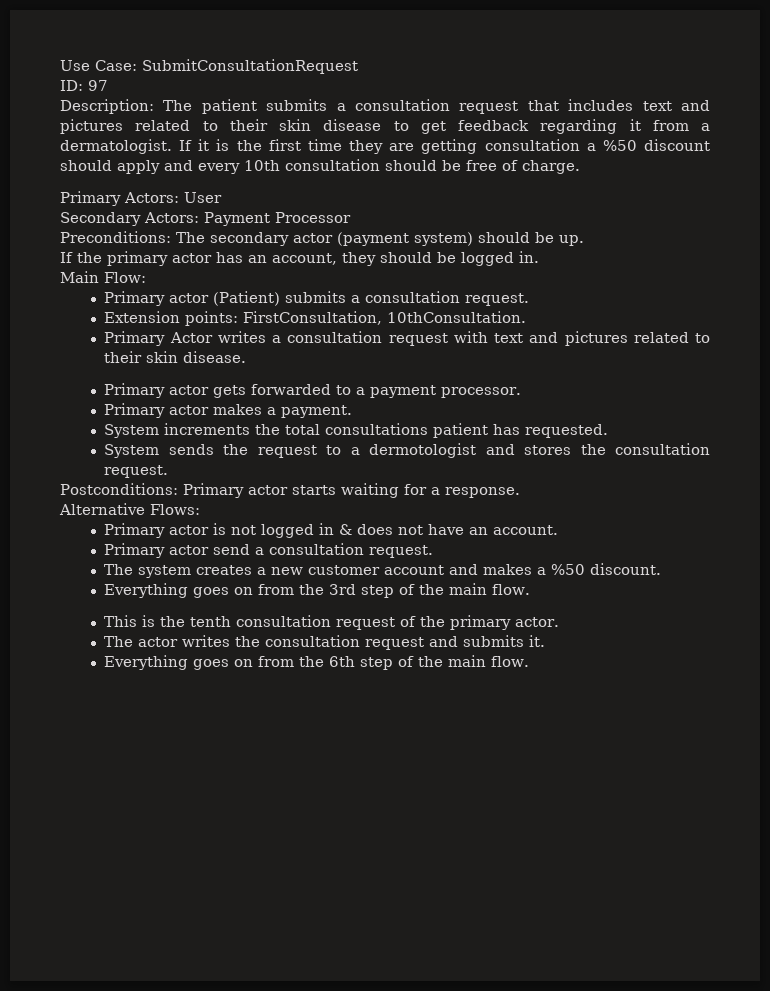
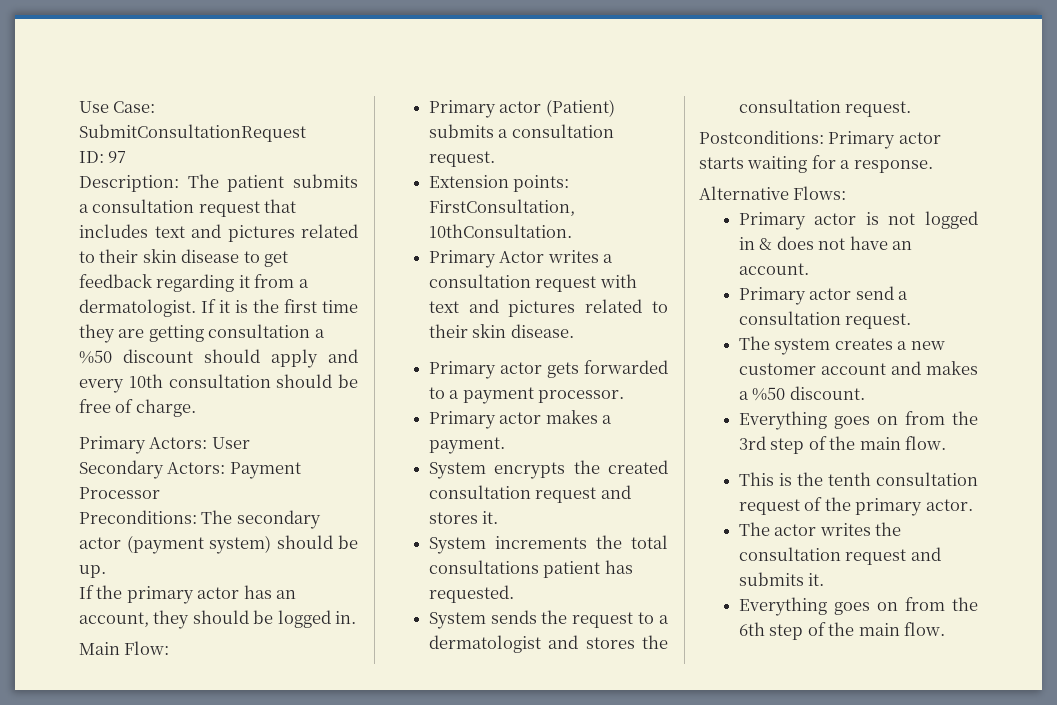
+ System encrypts the created consultation request and stores it.
- System sends the request to a dermotologist and stores the consultation request.
+ System sends the request to a dermatologist and stores the consultation request.

